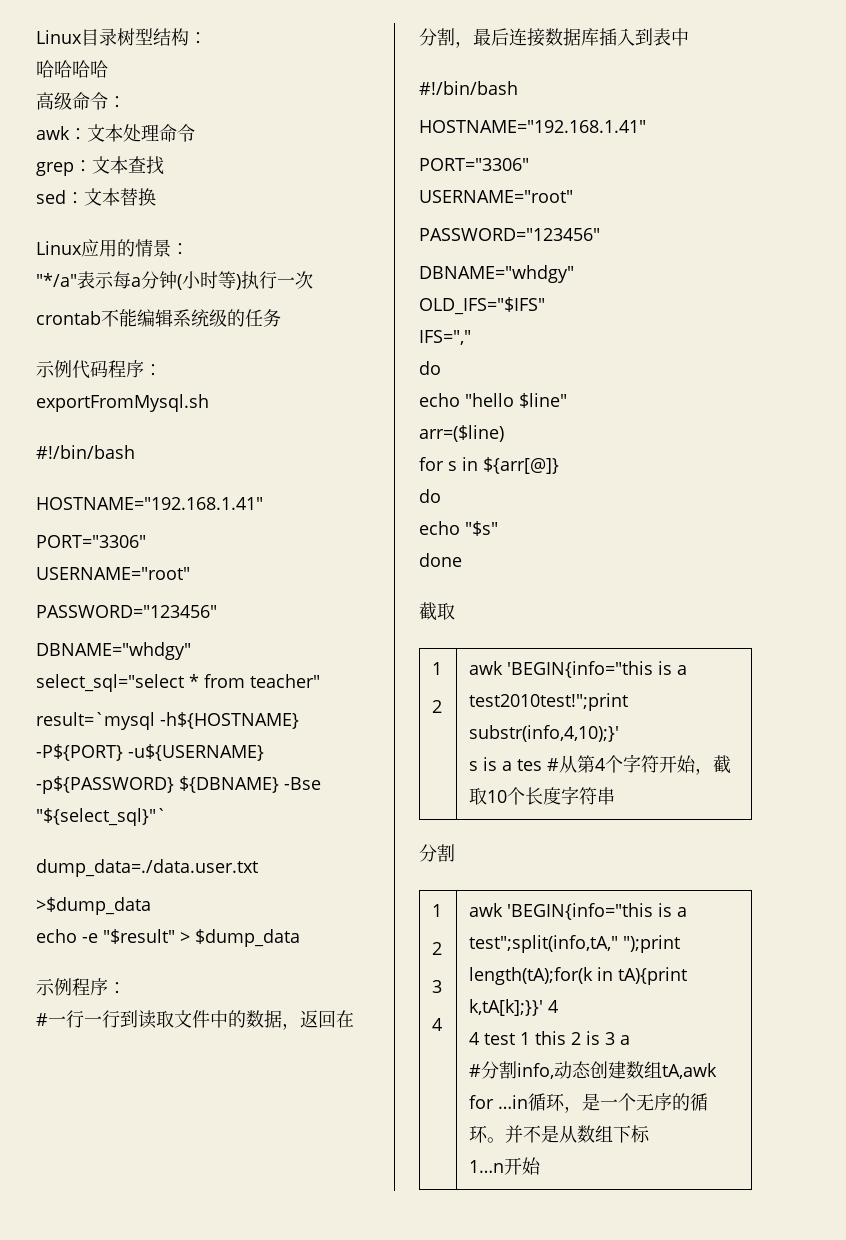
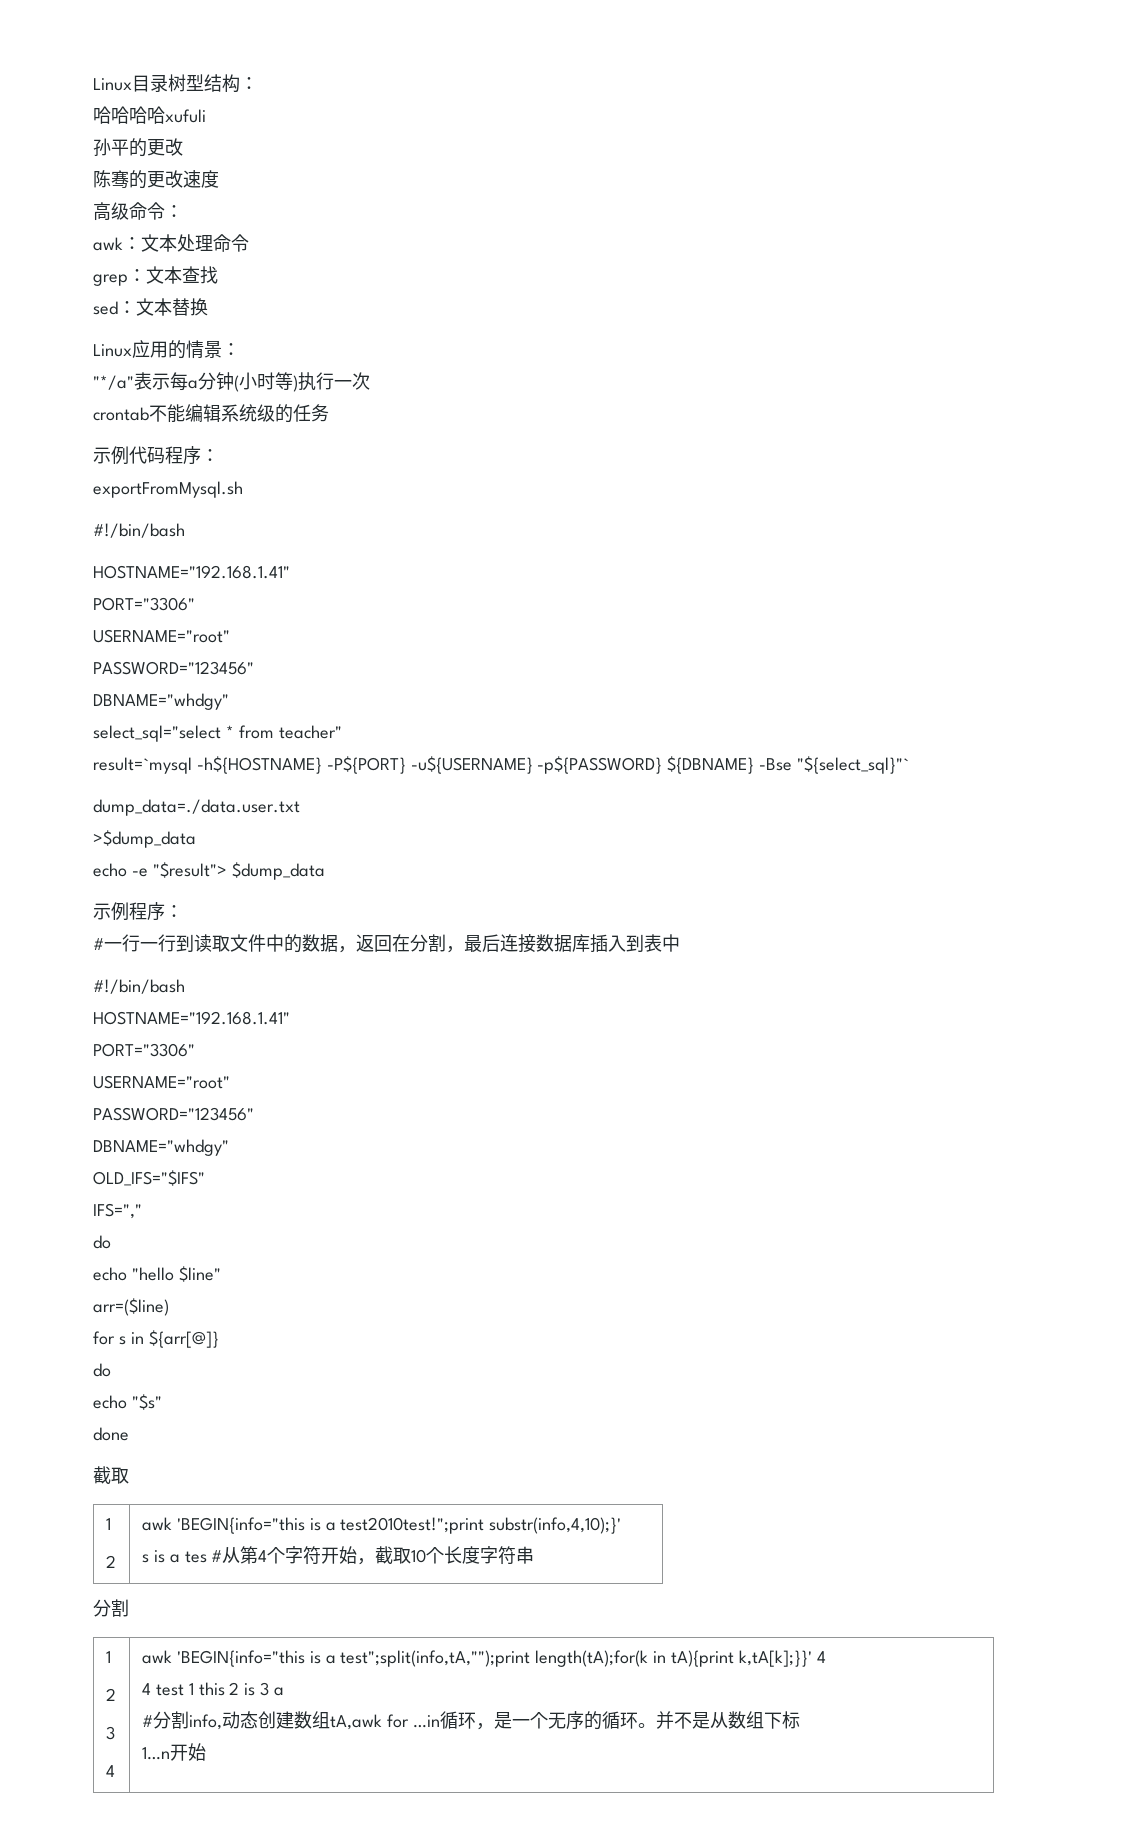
- 哈哈哈哈
+ 哈哈哈哈xufuli
+ 孙平的更改
+ 陈骞的更改速度
- echo -e "$result" > $dump_data
+ echo -e "$result"> $dump_data
- awk 'BEGIN{info="this is a test";split(info,tA," ");print length(tA);for(k in tA){print k,tA[k];}}' 4
+ awk 'BEGIN{info="this is a test";split(info,tA,"");print length(tA);for(k in tA){print k,tA[k];}}' 4

